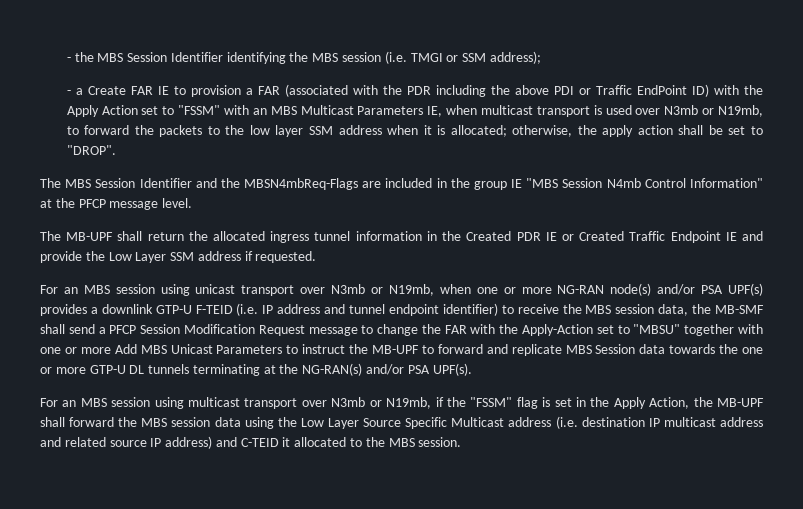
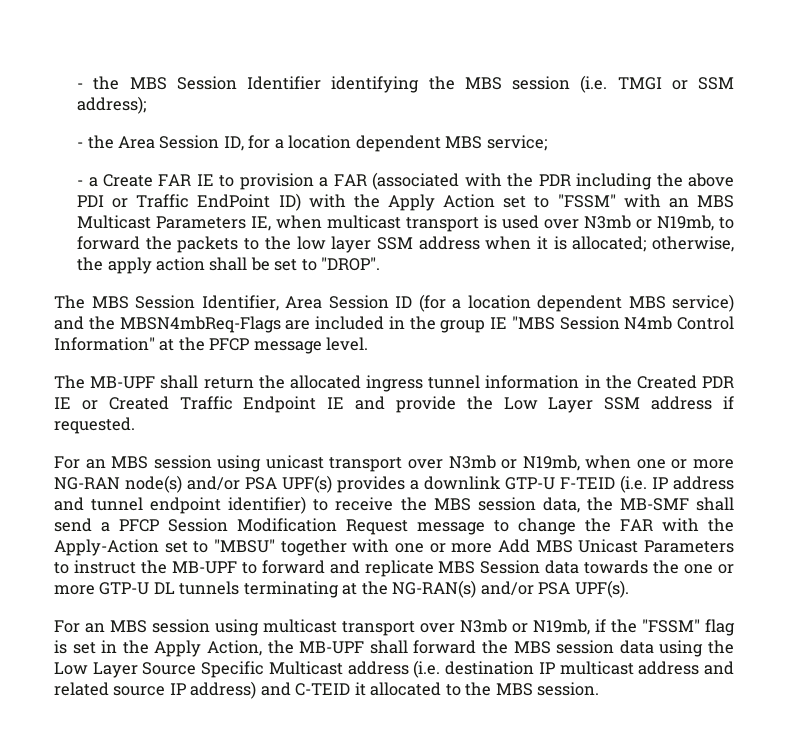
+ - the Area Session ID, for a location dependent MBS service;
- The MBS Session Identifier and the MBSN4mbReq-Flags are included in the group IE "MBS Session N4mb Control Information" at the PFCP message level.
+ The MBS Session Identifier, Area Session ID (for a location dependent MBS service) and the MBSN4mbReq-Flags are included in the group IE "MBS Session N4mb Control Information" at the PFCP message level.

